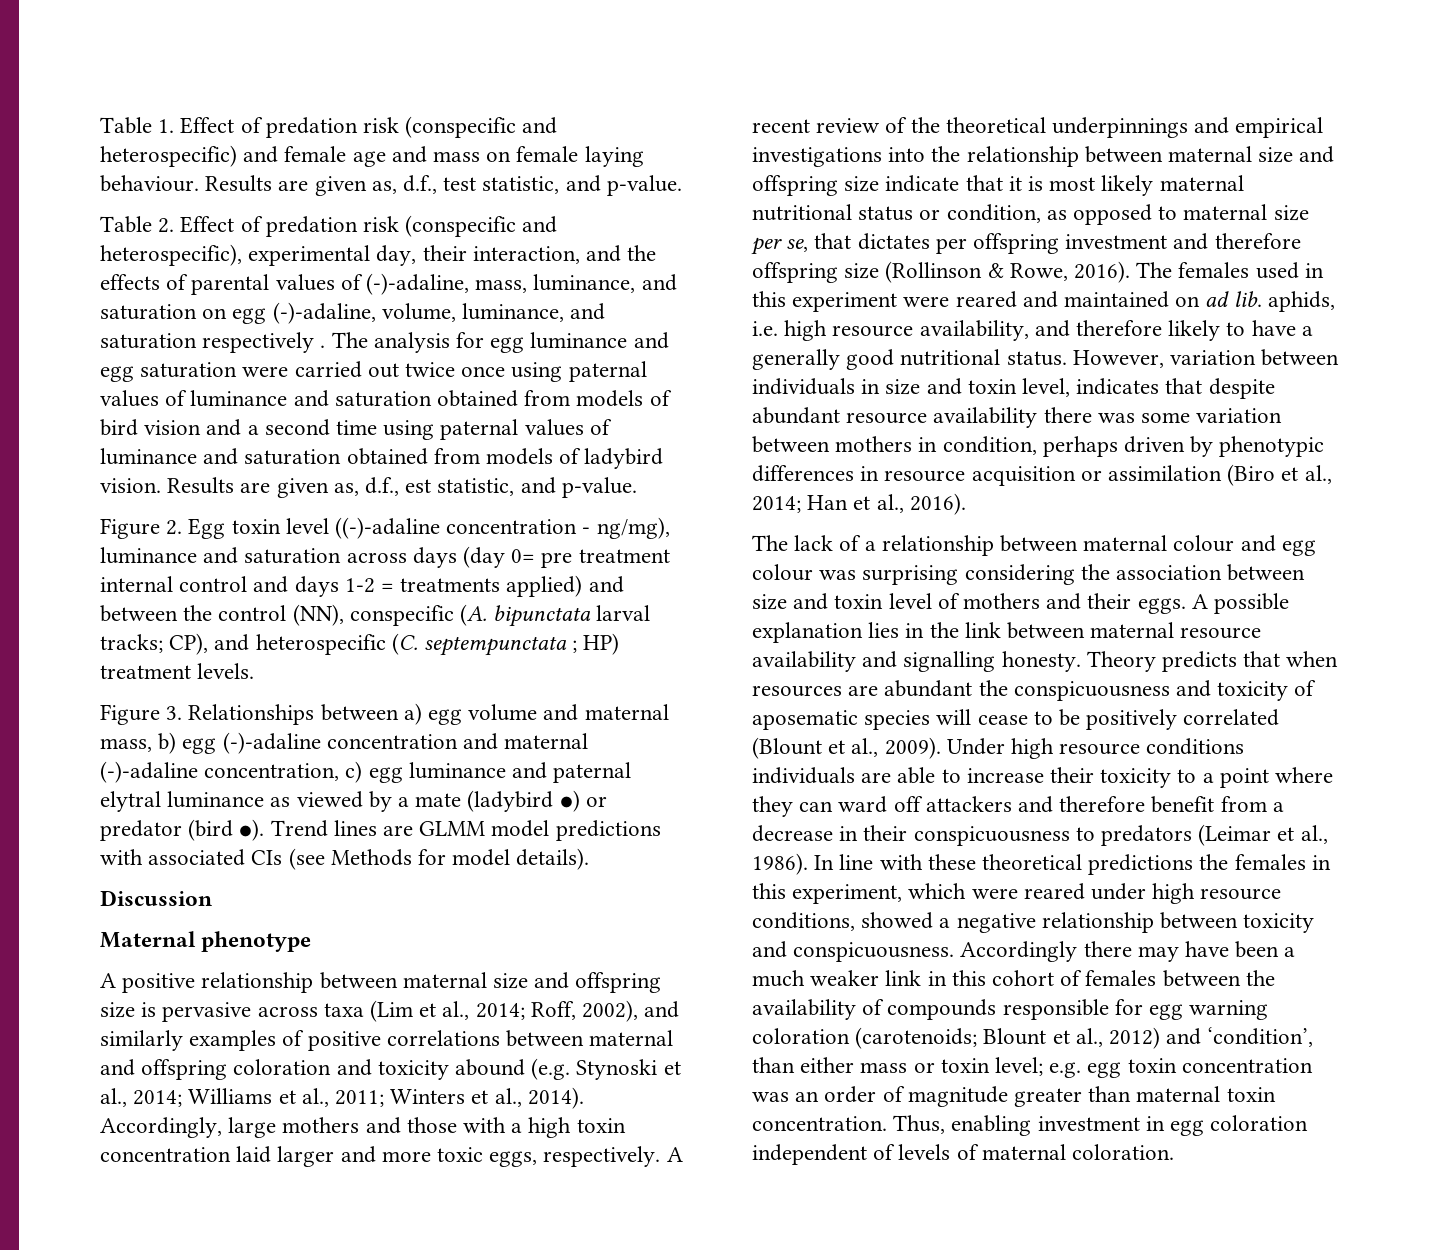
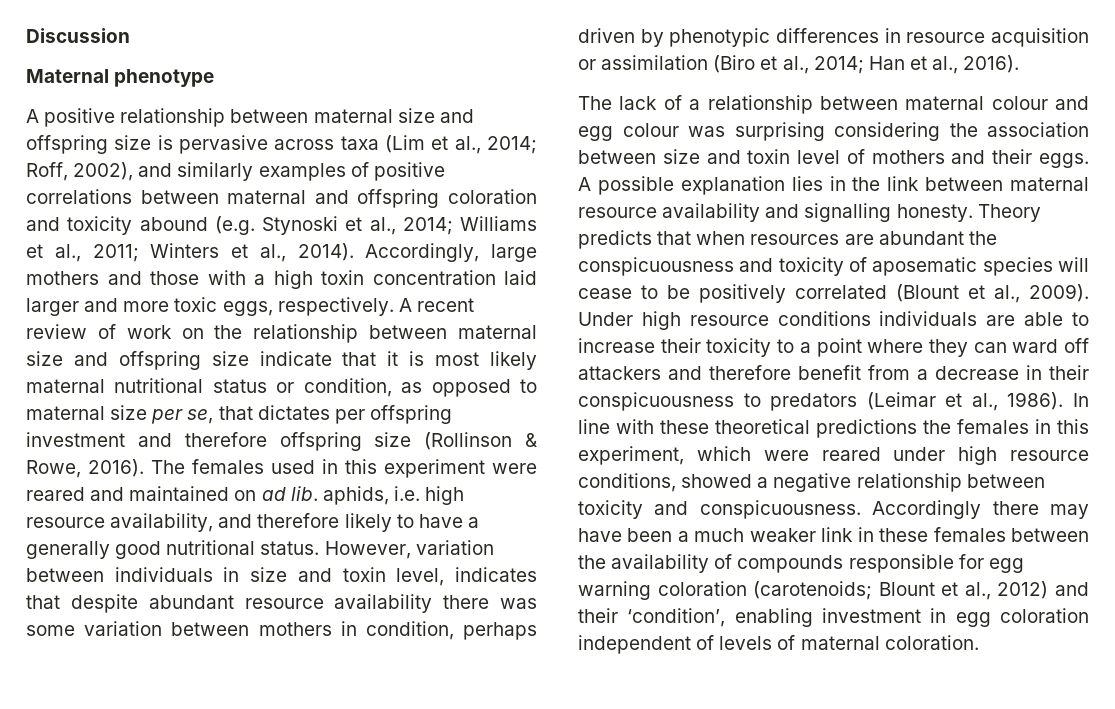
- Table 1. Effect of predation risk (conspecific and heterospecific) and female age and mass on female laying behaviour. Results are given as, d.f., test statistic, and p-value.
- Table 2. Effect of predation risk (conspecific and heterospecific), experimental day, their interaction, and the effects of parental values of (-)-adaline, mass, luminance, and saturation on egg (-)-adaline, volume, luminance, and saturation respectively . The analysis for egg luminance and egg saturation were carried out twice once using paternal values of luminance and saturation obtained from models of bird vision and a second time using paternal values of luminance and saturation obtained from models of ladybird vision. Results are given as, d.f., est statistic, and p-value.
- Figure 2. Egg toxin level ((-)-adaline concentration - ng/mg), luminance and saturation across days (day 0= pre treatment internal control and days 1-2 = treatments applied) and between the control (NN), conspecific (A. bipunctata larval tracks; CP), and heterospecific (C. septempunctata ; HP) treatment levels.
- Figure 3. Relationships between a) egg volume and maternal mass, b) egg (-)-adaline concentration and maternal (-)-adaline concentration, c) egg luminance and paternal elytral luminance as viewed by a mate (ladybird ●) or predator (bird ●). Trend lines are GLMM model predictions with associated CIs (see Methods for model details).
- A recent review of the theoretical underpinnings and empirical investigations into the relationship between maternal size and offspring size indicate that it is most likely maternal nutritional status or condition, as opposed to maternal size per se, that dictates per offspring investment and therefore offspring size (Rollinson & Rowe, 2016).
+ A recent review of work on the relationship between maternal size and offspring size indicate that it is most likely maternal nutritional status or condition, as opposed to maternal size per se, that dictates per offspring investment and therefore offspring size (Rollinson & Rowe, 2016).
- Accordingly there may have been a much weaker link in this cohort of females between the availability of compounds responsible for egg warning coloration (carotenoids; Blount et al., 2012) and ‘condition’, than either mass or toxin level; e.g. egg toxin concentration was an order of magnitude greater than maternal toxin concentration. Thus, enabling investment in egg coloration independent of levels of maternal coloration.
+ Accordingly there may have been a much weaker link in these females between the availability of compounds responsible for egg warning coloration (carotenoids; Blount et al., 2012) and their ‘condition’, enabling investment in egg coloration independent of levels of maternal coloration.

